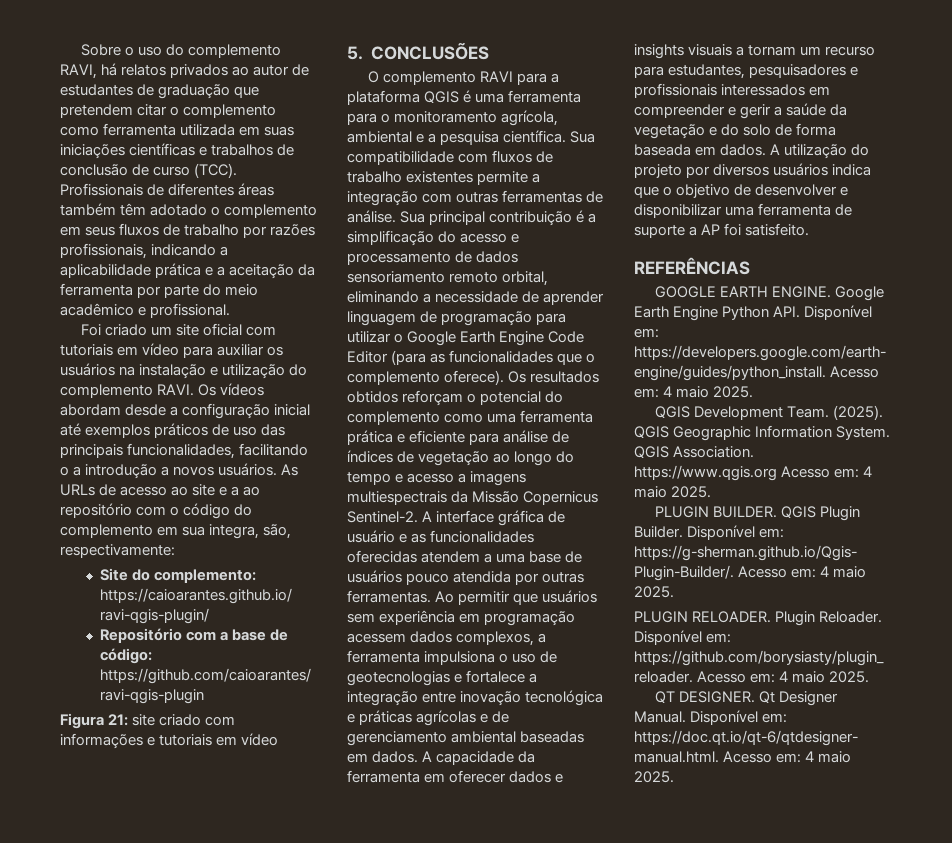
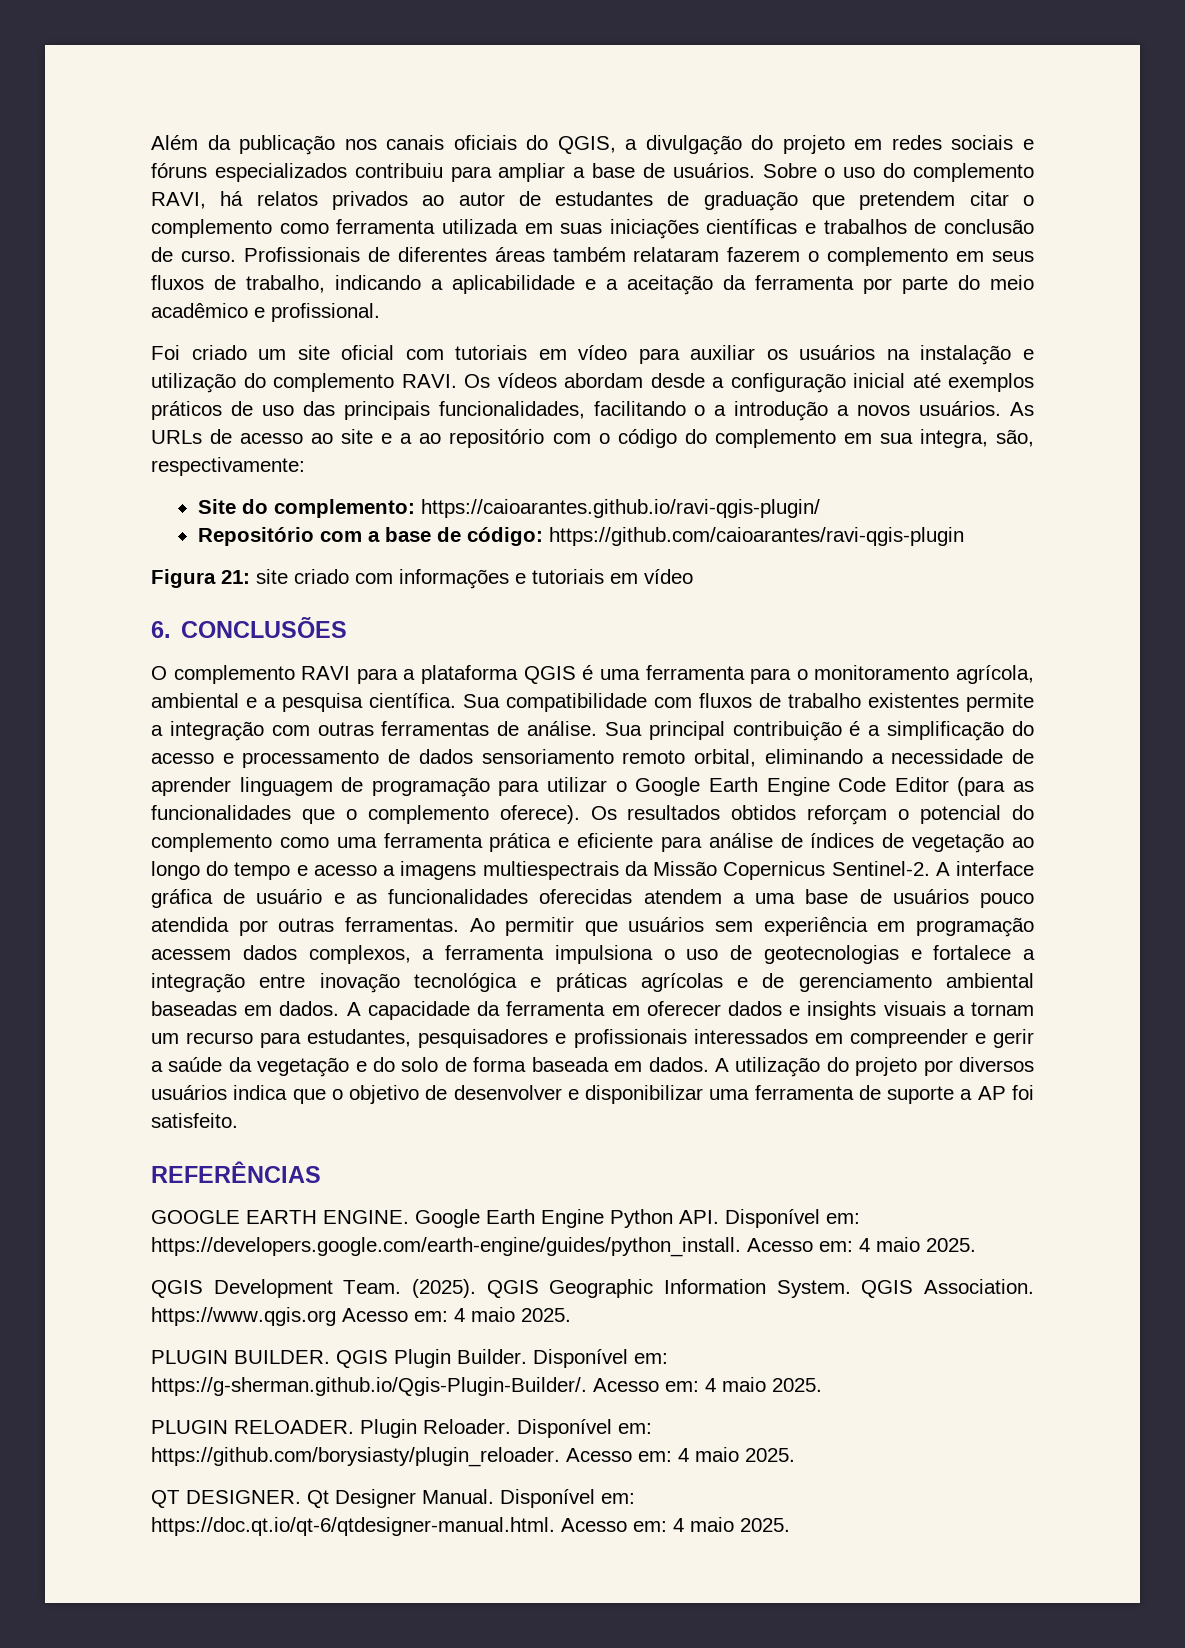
+ Além da publicação nos canais oficiais do QGIS, a divulgação do projeto em redes sociais e fóruns especializados contribuiu para ampliar a base de usuários.
- Sobre o uso do complemento RAVI, há relatos privados ao autor de estudantes de graduação que pretendem citar o complemento como ferramenta utilizada em suas iniciações científicas e trabalhos de conclusão de curso (TCC).
+ Sobre o uso do complemento RAVI, há relatos privados ao autor de estudantes de graduação que pretendem citar o complemento como ferramenta utilizada em suas iniciações científicas e trabalhos de conclusão de curso.
- Profissionais de diferentes áreas também têm adotado o complemento em seus fluxos de trabalho por razões profissionais, indicando a aplicabilidade prática e a aceitação da ferramenta por parte do meio acadêmico e profissional.
+ Profissionais de diferentes áreas também relataram fazerem o complemento em seus fluxos de trabalho, indicando a aplicabilidade e a aceitação da ferramenta por parte do meio acadêmico e profissional.
- 5. CONCLUSÕES
+ 6. CONCLUSÕES

